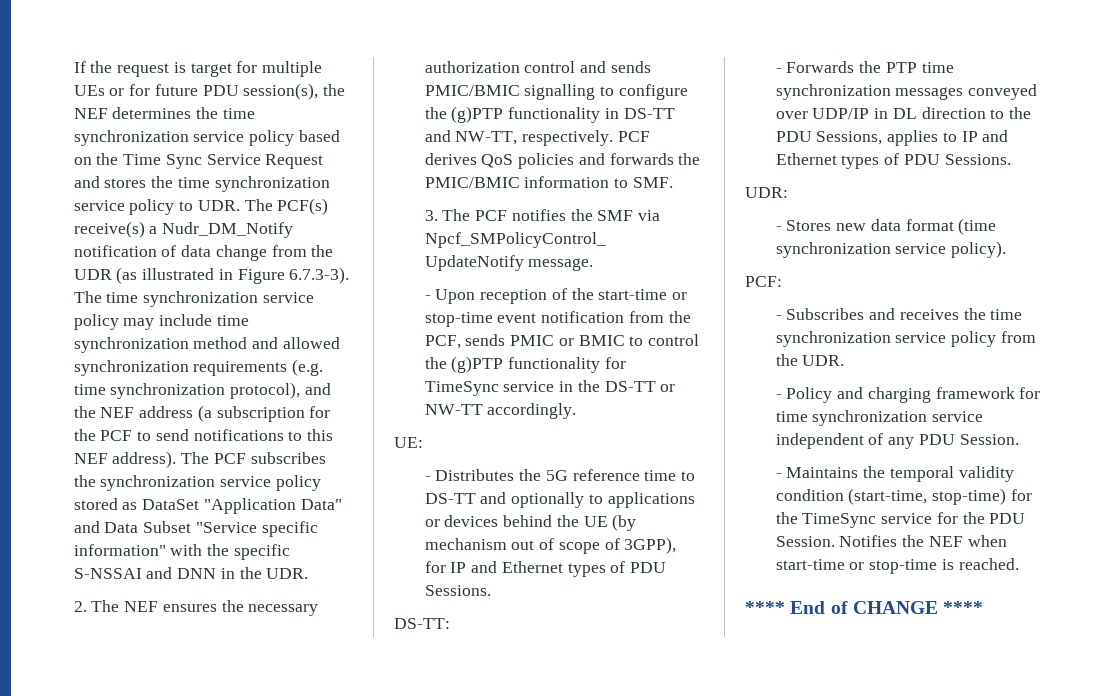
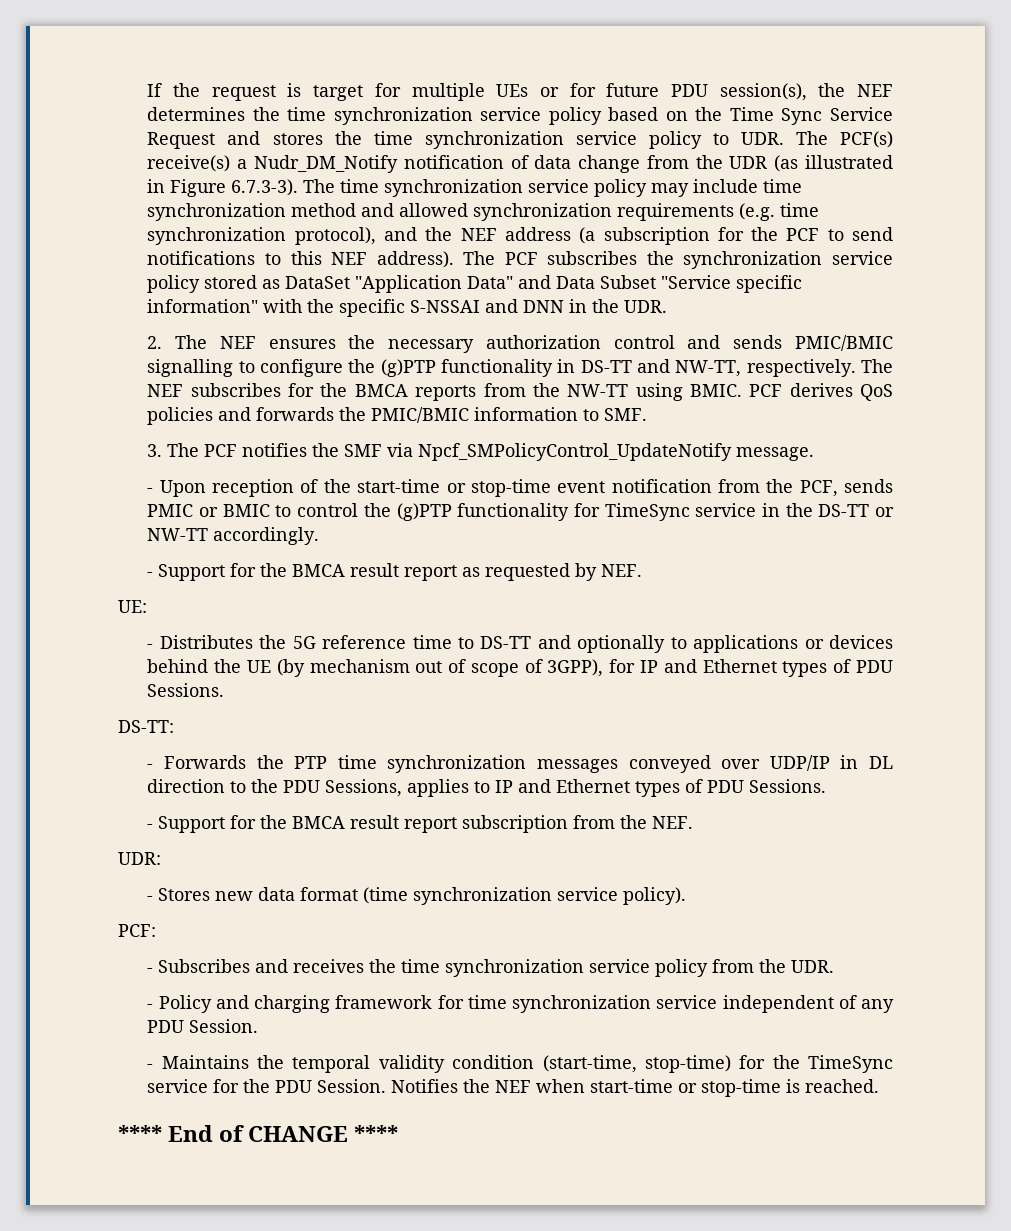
+ The NEF subscribes for the BMCA reports from the NW-TT using BMIC.
+ - Support for the BMCA result report as requested by NEF.
+ - Support for the BMCA result report subscription from the NEF.

